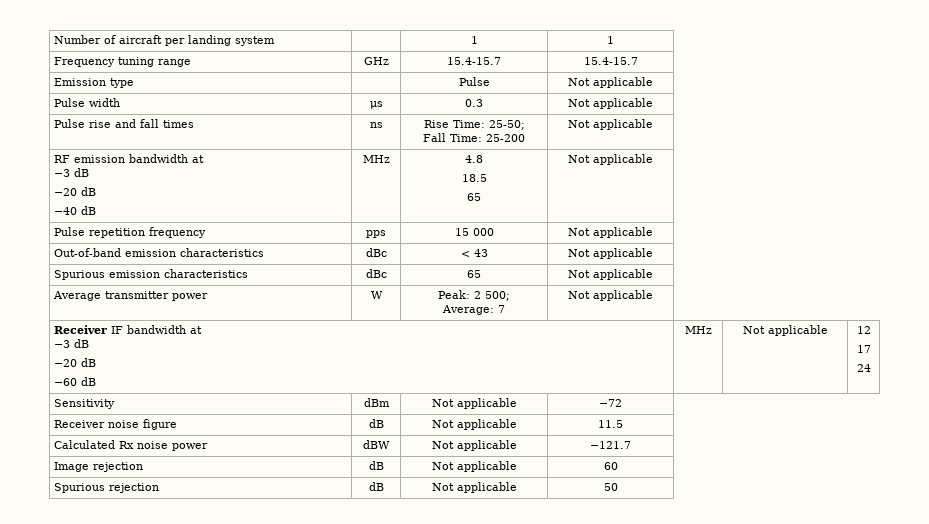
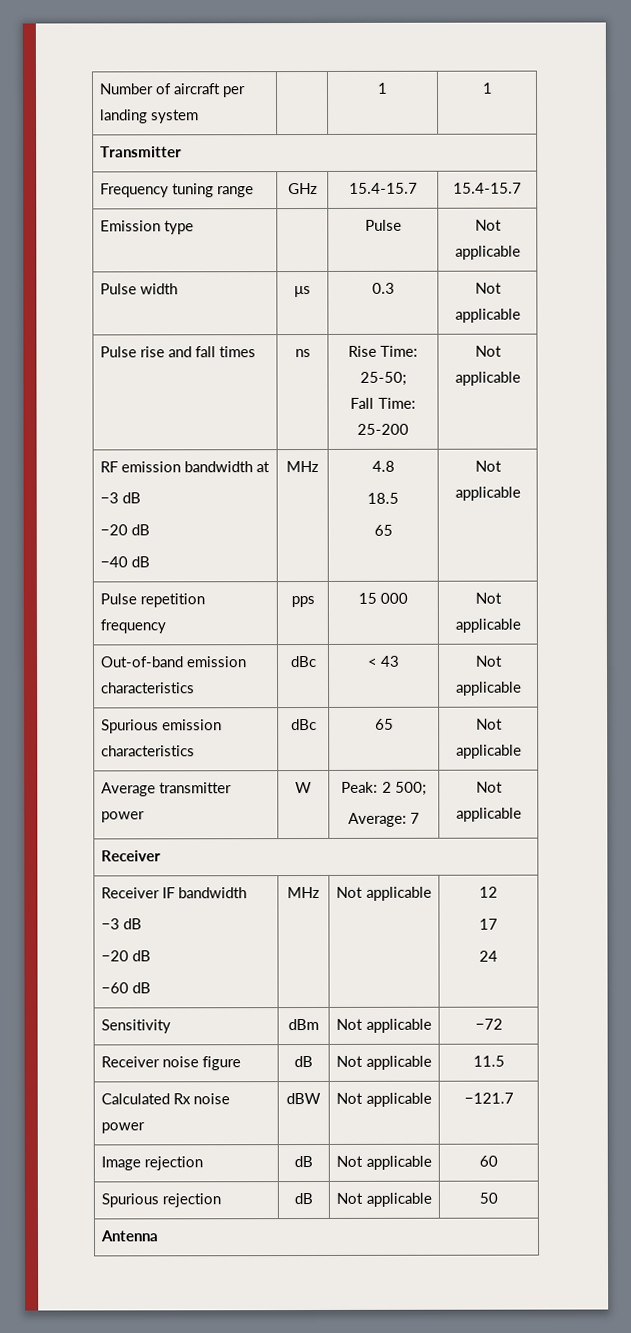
+ Transmitter
  Average transmitter power | W | Peak: 2 500;
  Average: 7 | Not applicable
- Receiver IF bandwidth at
+ Receiver
+ Receiver IF bandwidth
+ Antenna

